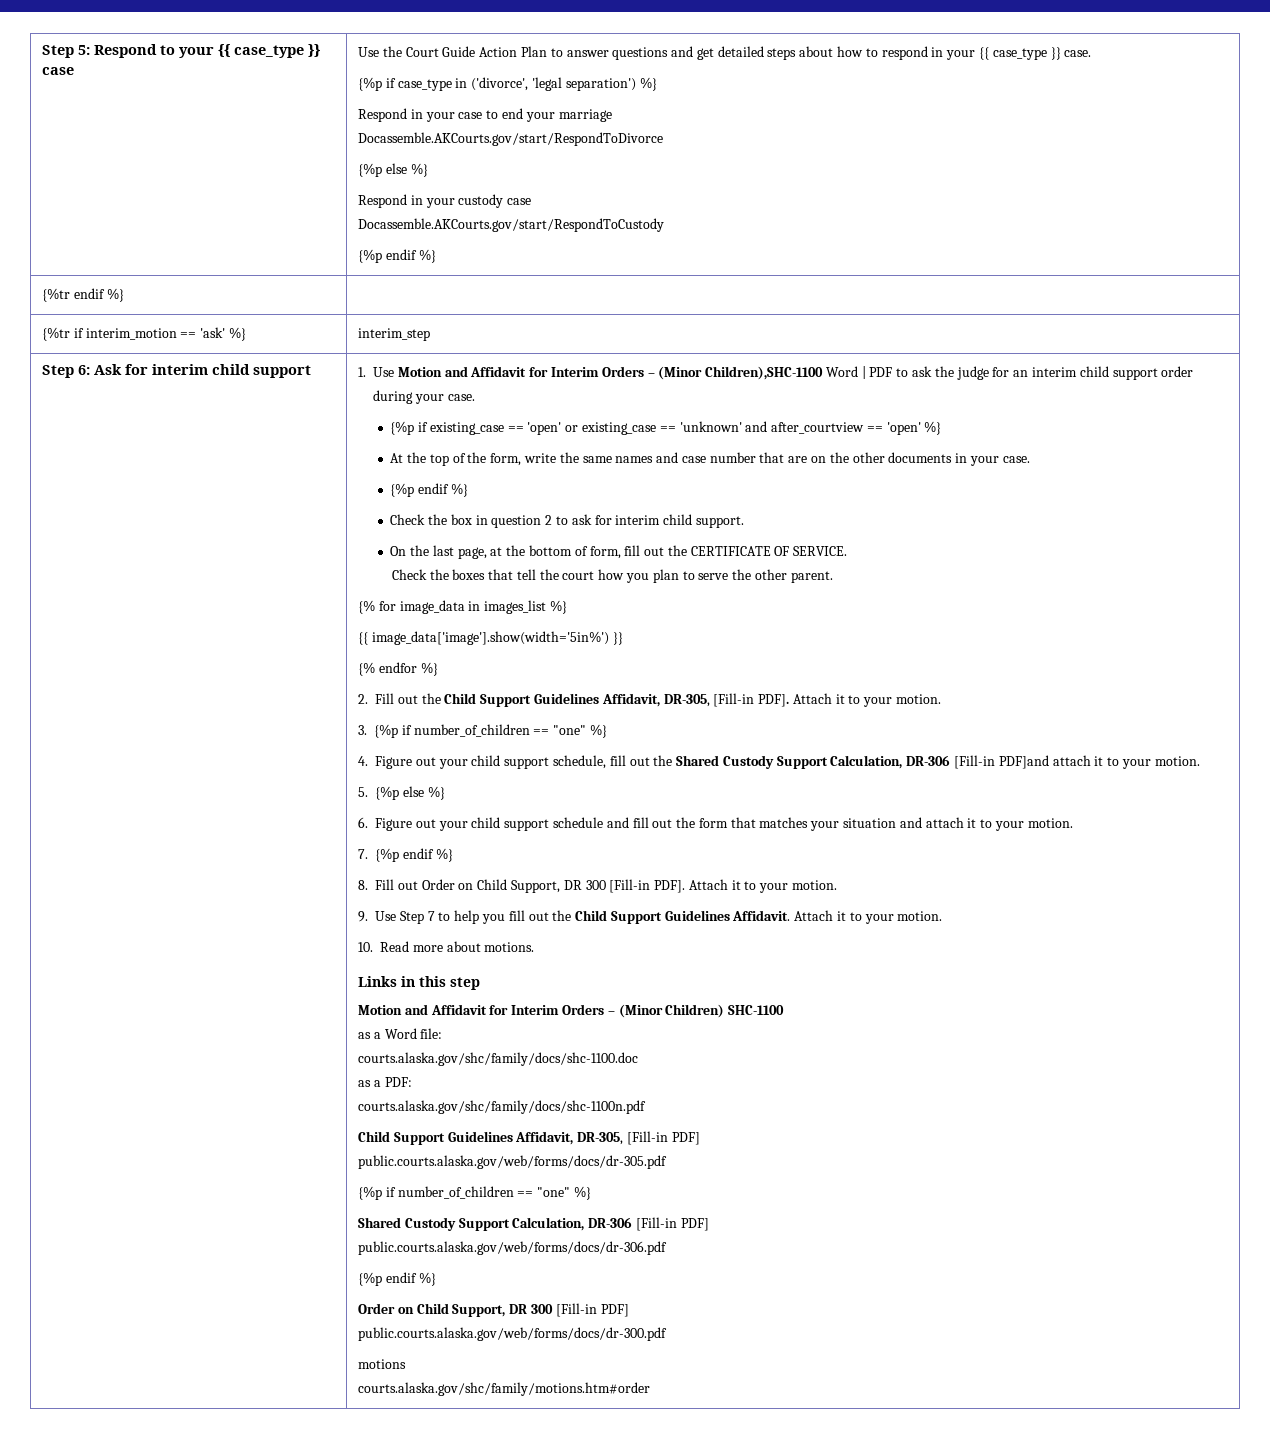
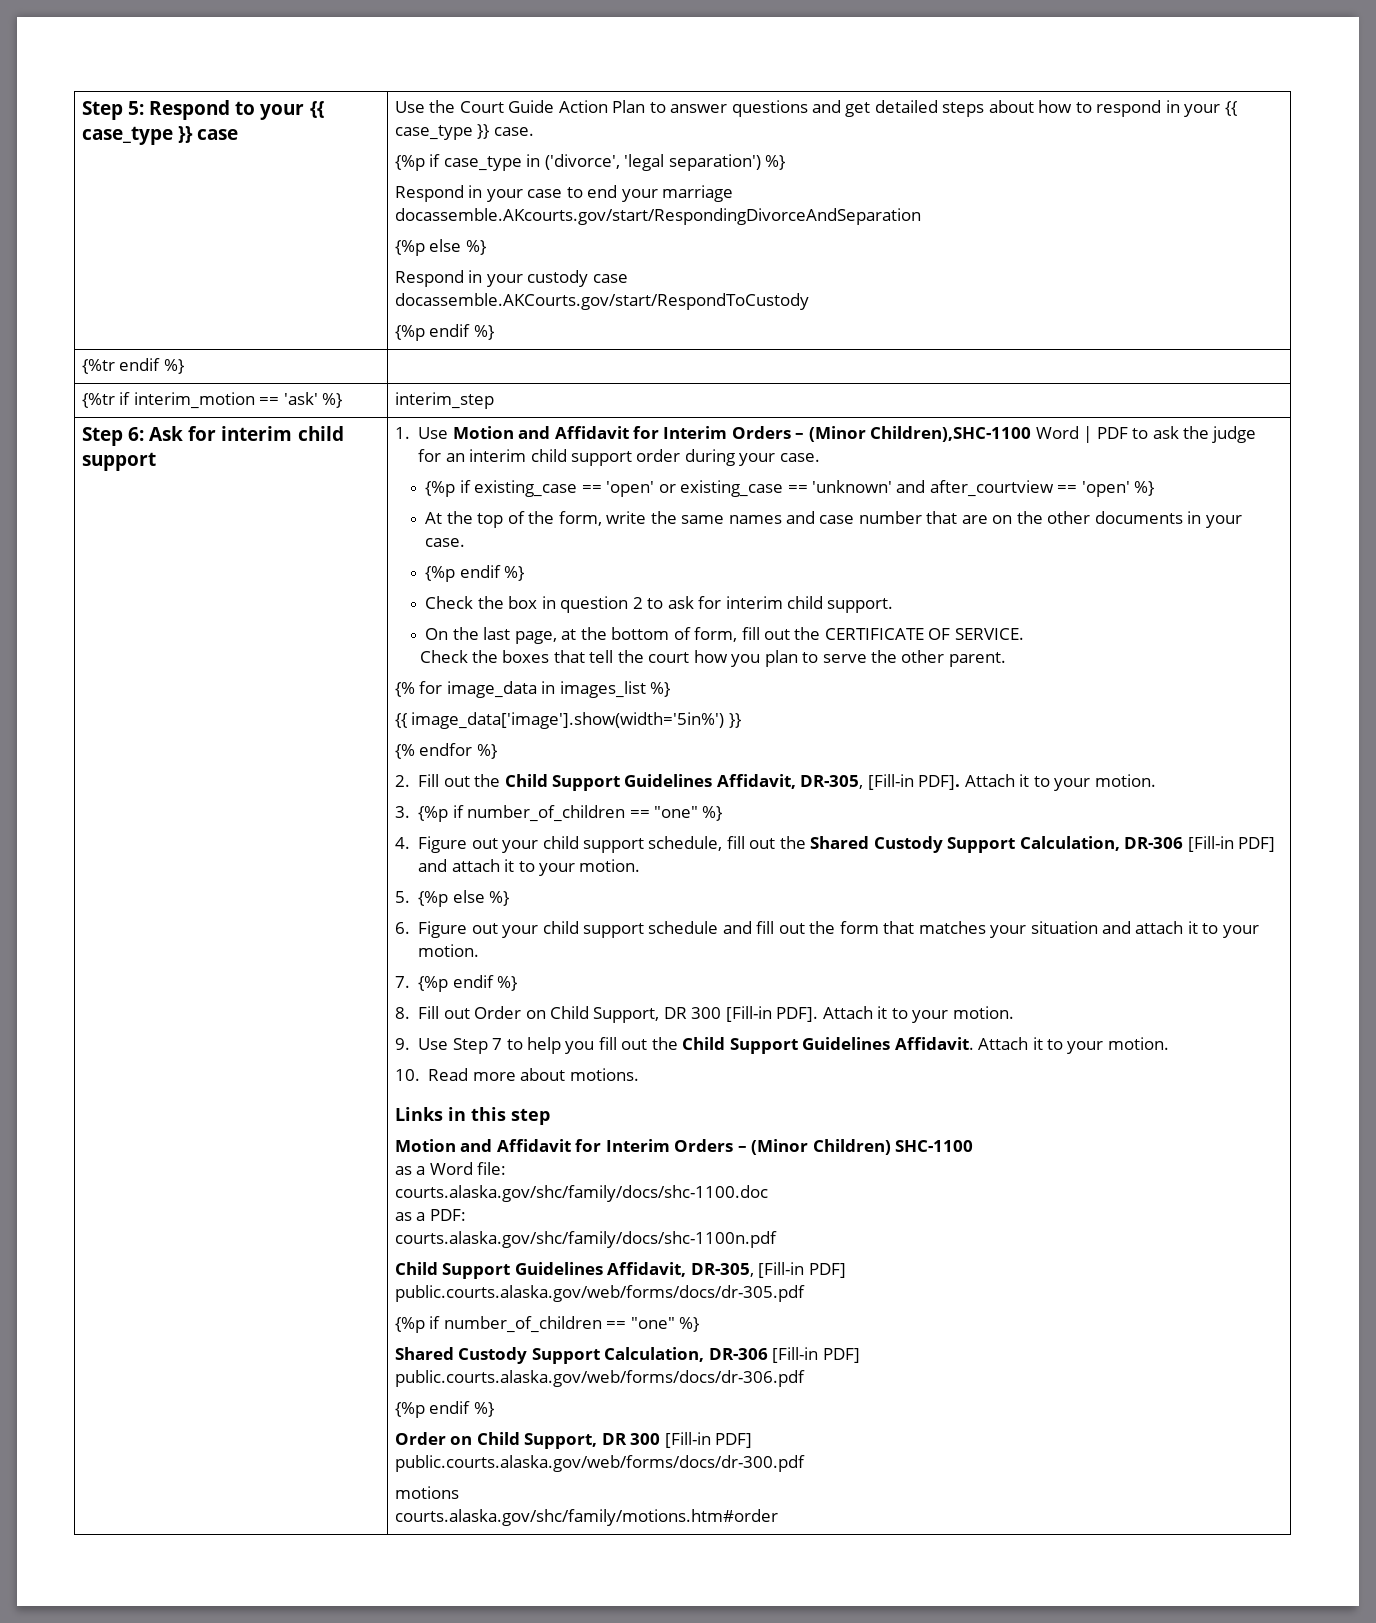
- Docassemble.AKCourts.gov/start/RespondToDivorce
+ docassemble.AKcourts.gov/start/RespondingDivorceAndSeparation
- Docassemble.AKCourts.gov/start/RespondToCustody
+ docassemble.AKCourts.gov/start/RespondToCustody
- 4. Figure out your child support schedule, fill out the Shared Custody Support Calculation, DR-306 [Fill-in PDF]and attach it to your motion.
+ 4. Figure out your child support schedule, fill out the Shared Custody Support Calculation, DR-306 [Fill-in PDF] and attach it to your motion.

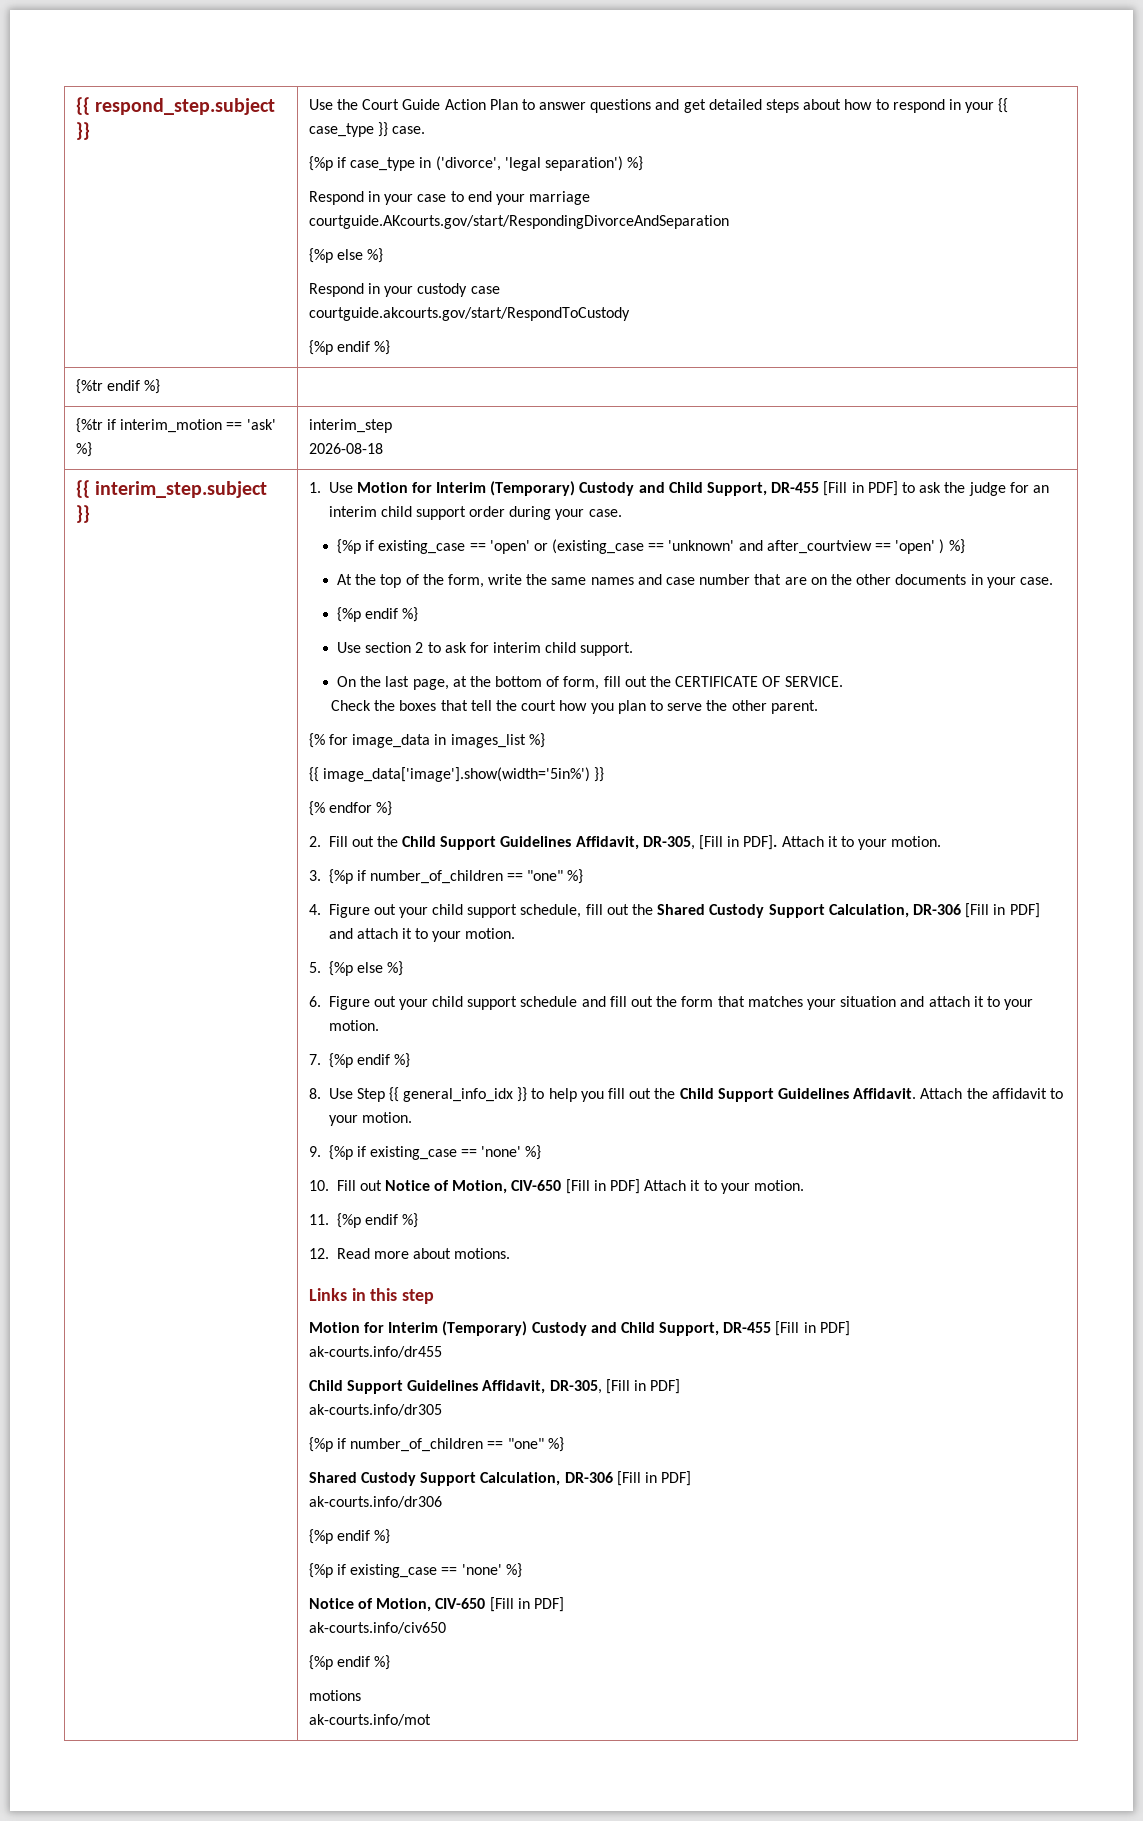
- Step 5: Respond to your {{ case_type }} case
+ {{ respond_step.subject }}
- docassemble.AKcourts.gov/start/RespondingDivorceAndSeparation
+ courtguide.AKcourts.gov/start/RespondingDivorceAndSeparation
- docassemble.AKCourts.gov/start/RespondToCustody
+ courtguide.akcourts.gov/start/RespondToCustody
  {%tr if interim_motion == 'ask' %} | interim_step
- Step 6: Ask for interim child support | 1. Use Motion and Affidavit for Interim Orders – (Minor Children),SHC-1100 Word | PDF to ask the judge for an interim child support order during your case.
+ 2026-08-18
+ {{ interim_step.subject }} | 1. Use Motion for Interim (Temporary) Custody and Child Support, DR-455 [Fill in PDF] to ask the judge for an interim child support order during your case.
- {%p if existing_case == 'open' or existing_case == 'unknown' and after_courtview == 'open' %}
+ {%p if existing_case == 'open' or (existing_case == 'unknown' and after_courtview == 'open' ) %}
- Check the box in question 2 to ask for interim child support.
+ Use section 2 to ask for interim child support.
- 2. Fill out the Child Support Guidelines Affidavit, DR-305, [Fill-in PDF].
+ 2. Fill out the Child Support Guidelines Affidavit, DR-305, [Fill in PDF].
- 4. Figure out your child support schedule, fill out the Shared Custody Support Calculation, DR-306 [Fill-in PDF] and attach it to your motion.
+ 4. Figure out your child support schedule, fill out the Shared Custody Support Calculation, DR-306 [Fill in PDF] and attach it to your motion.
- 8. Fill out Order on Child Support, DR 300 [Fill-in PDF]. Attach it to your motion.
- 9. Use Step 7 to help you fill out the Child Support Guidelines Affidavit. Attach it to your motion.
- 10. Read more about motions.
+ 8. Use Step {{ general_info_idx }} to help you fill out the Child Support Guidelines Affidavit. Attach the affidavit to your motion.
+ 9. {%p if existing_case == 'none' %}
+ 10. Fill out Notice of Motion, CIV-650 [Fill in PDF] Attach it to your motion.
+ 11. {%p endif %}
+ 12. Read more about motions.
  Links in this step
- Motion and Affidavit for Interim Orders – (Minor Children) SHC-1100
- as a Word file:
- courts.alaska.gov/shc/family/docs/shc-1100.doc
- as a PDF:
- courts.alaska.gov/shc/family/docs/shc-1100n.pdf
- Child Support Guidelines Affidavit, DR-305, [Fill-in PDF]
- public.courts.alaska.gov/web/forms/docs/dr-305.pdf
+ Motion for Interim (Temporary) Custody and Child Support, DR-455 [Fill in PDF]
+ ak-courts.info/dr455
+ Child Support Guidelines Affidavit, DR-305, [Fill in PDF]
+ ak-courts.info/dr305
  {%p if number_of_children == "one" %}
- Shared Custody Support Calculation, DR-306 [Fill-in PDF]
- public.courts.alaska.gov/web/forms/docs/dr-306.pdf
+ Shared Custody Support Calculation, DR-306 [Fill in PDF]
+ ak-courts.info/dr306
  {%p endif %}
- Order on Child Support, DR 300 [Fill-in PDF]
- public.courts.alaska.gov/web/forms/docs/dr-300.pdf
+ {%p if existing_case == 'none' %}
+ Notice of Motion, CIV-650 [Fill in PDF]
+ ak-courts.info/civ650
+ {%p endif %}
- courts.alaska.gov/shc/family/motions.htm#order
+ ak-courts.info/mot

